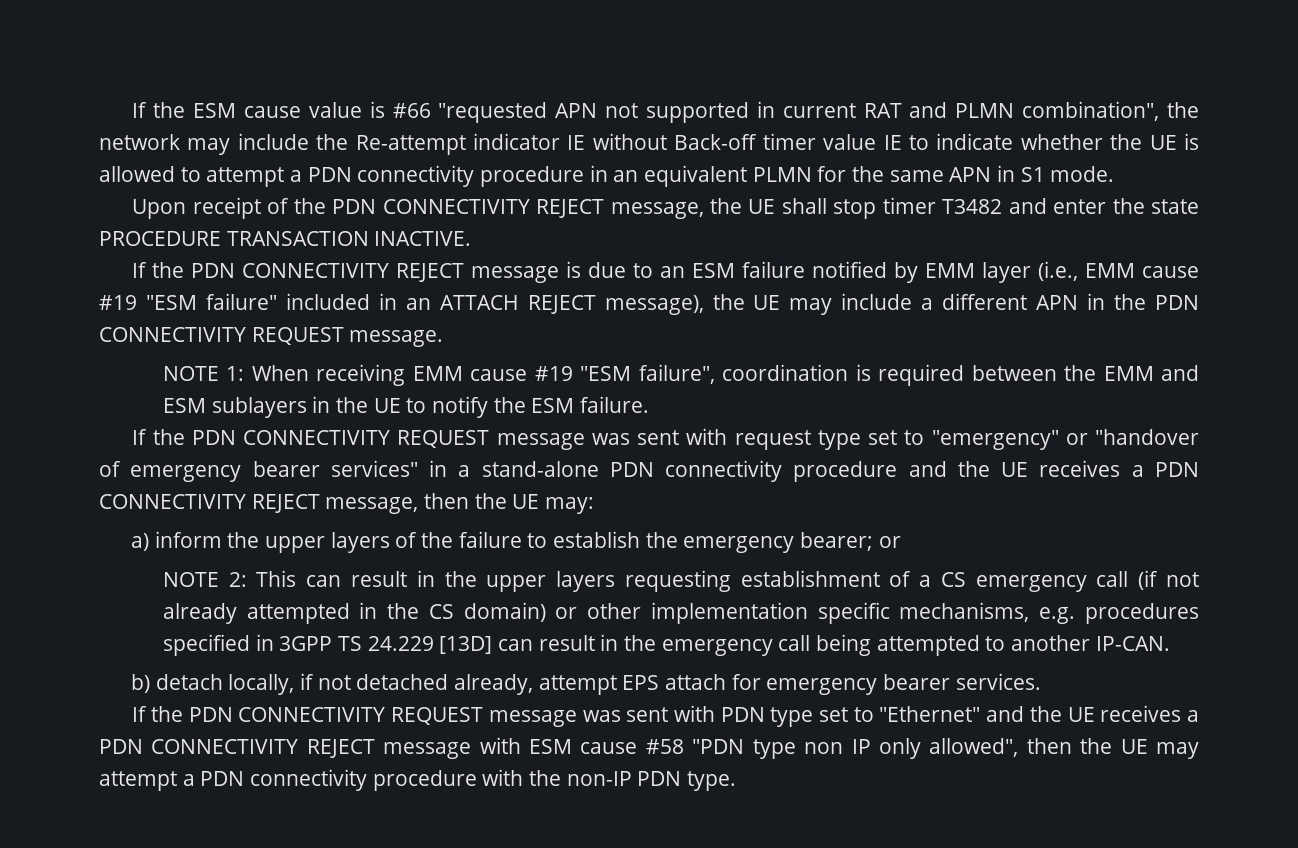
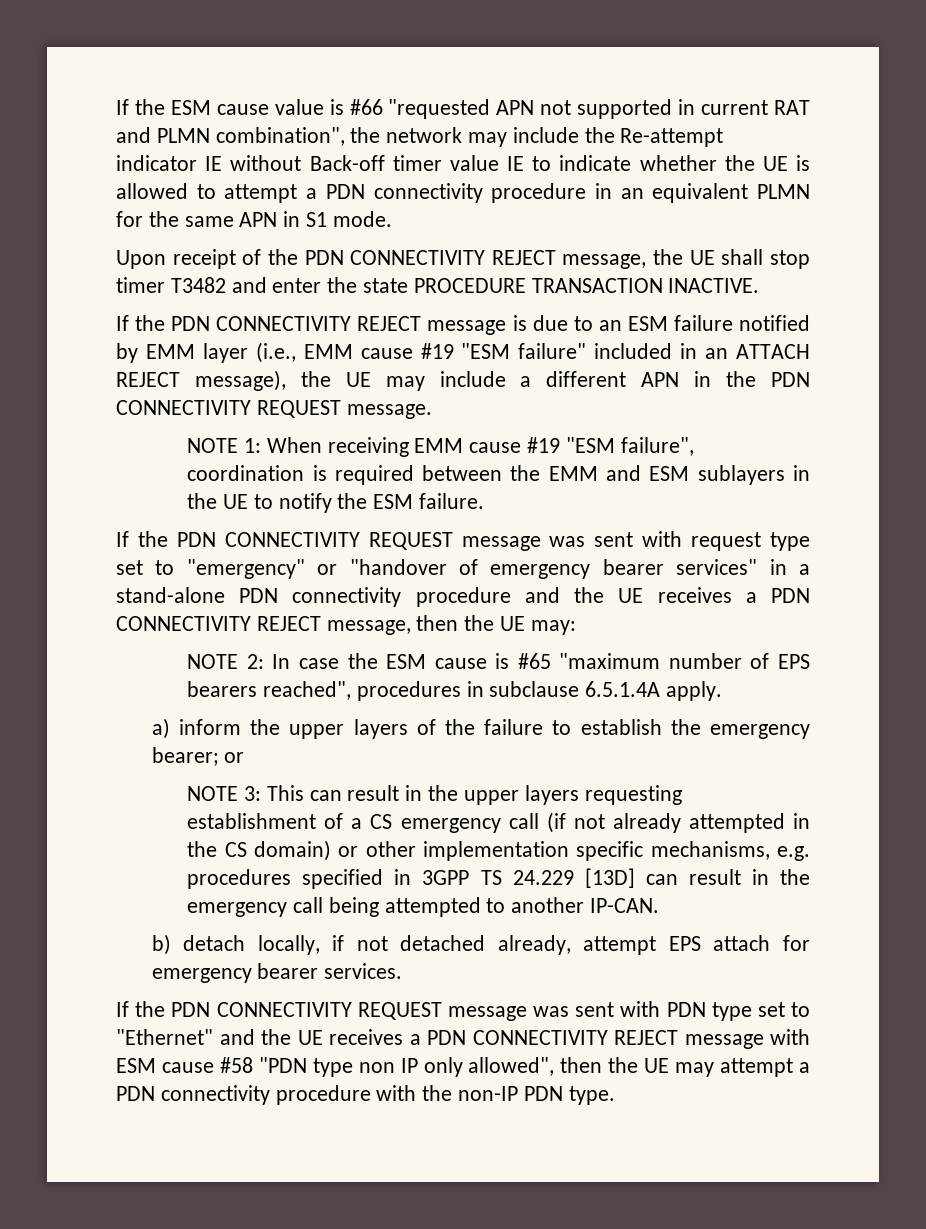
+ NOTE 2: In case the ESM cause is #65 "maximum number of EPS bearers reached", procedures in subclause 6.5.1.4A apply.
- NOTE 2: This can result in the upper layers requesting establishment of a CS emergency call (if not already attempted in the CS domain) or other implementation specific mechanisms, e.g. procedures specified in 3GPP TS 24.229 [13D] can result in the emergency call being attempted to another IP-CAN.
+ NOTE 3: This can result in the upper layers requesting establishment of a CS emergency call (if not already attempted in the CS domain) or other implementation specific mechanisms, e.g. procedures specified in 3GPP TS 24.229 [13D] can result in the emergency call being attempted to another IP-CAN.

